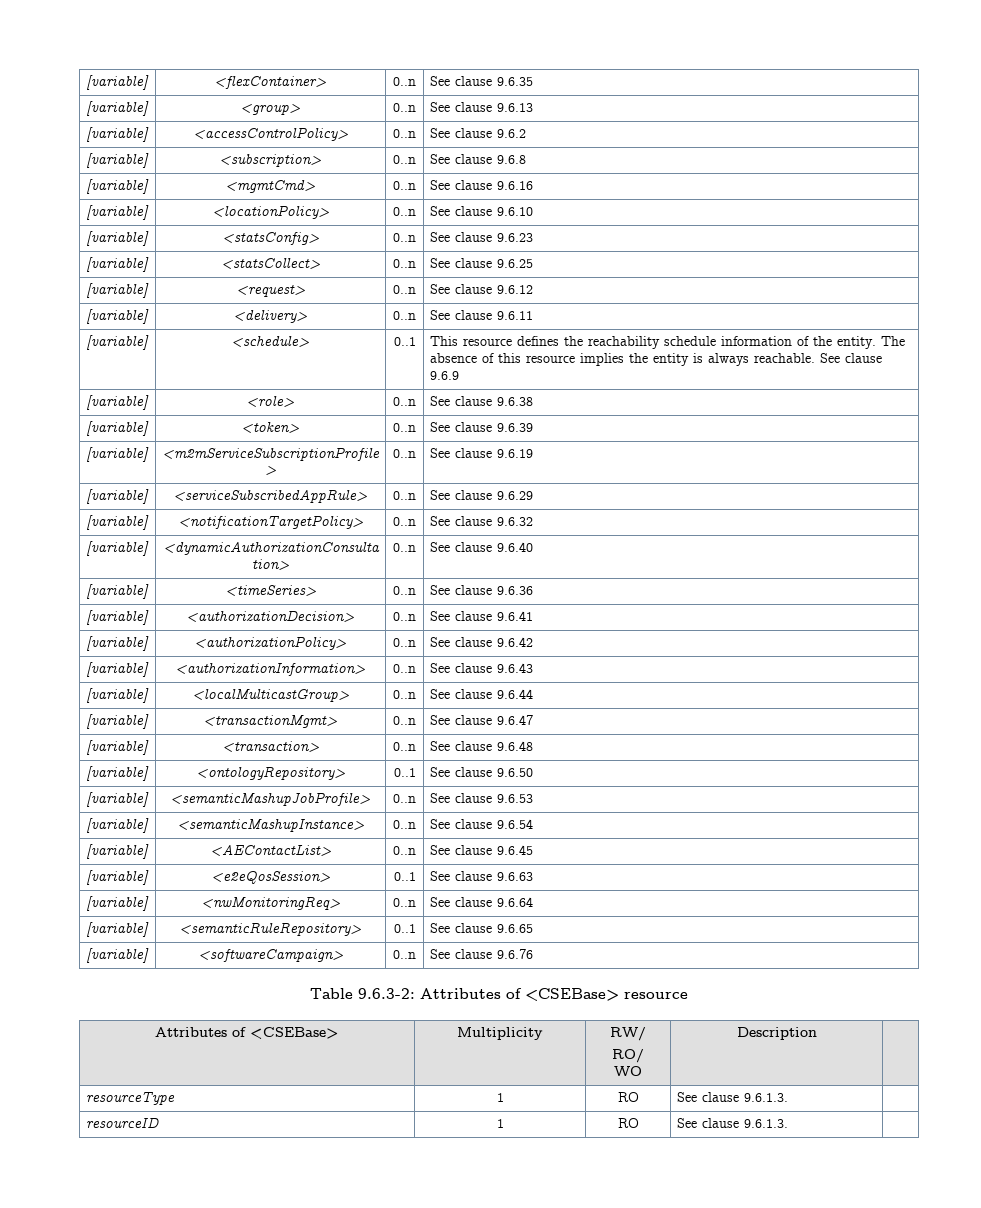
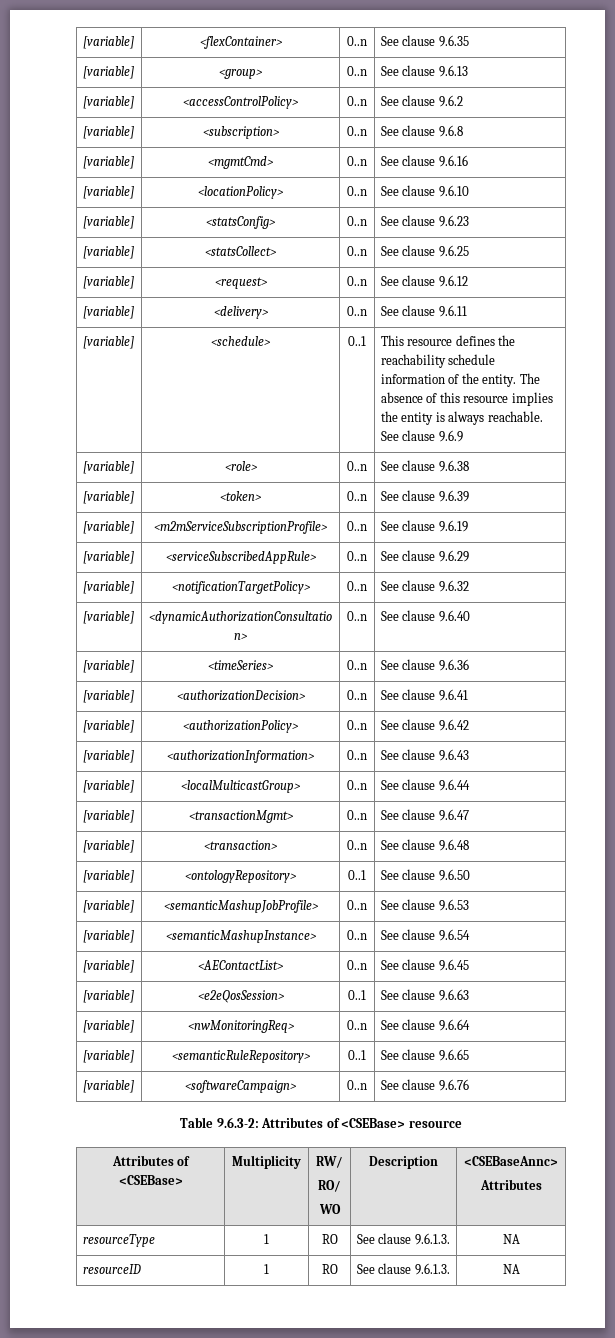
  Attributes of <CSEBase> | Multiplicity | RW/
  RO/
- WO | Description |
+ WO | Description | <CSEBaseAnnc>
+ Attributes
- resourceType | 1 | RO | See clause 9.6.1.3. |
+ resourceType | 1 | RO | See clause 9.6.1.3. | NA
- resourceID | 1 | RO | See clause 9.6.1.3. |
+ resourceID | 1 | RO | See clause 9.6.1.3. | NA

